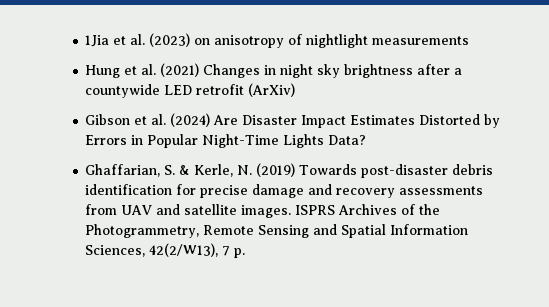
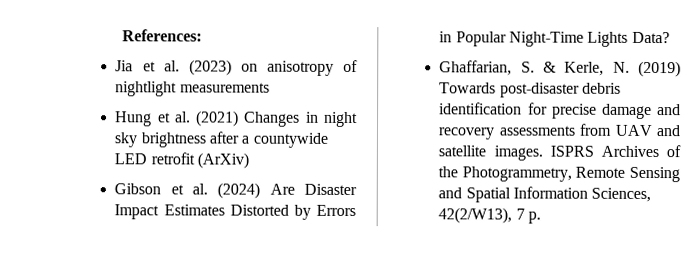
- 1Jia et al. (2023) on anisotropy of nightlight measurements
+ References:
+ Jia et al. (2023) on anisotropy of nightlight measurements

